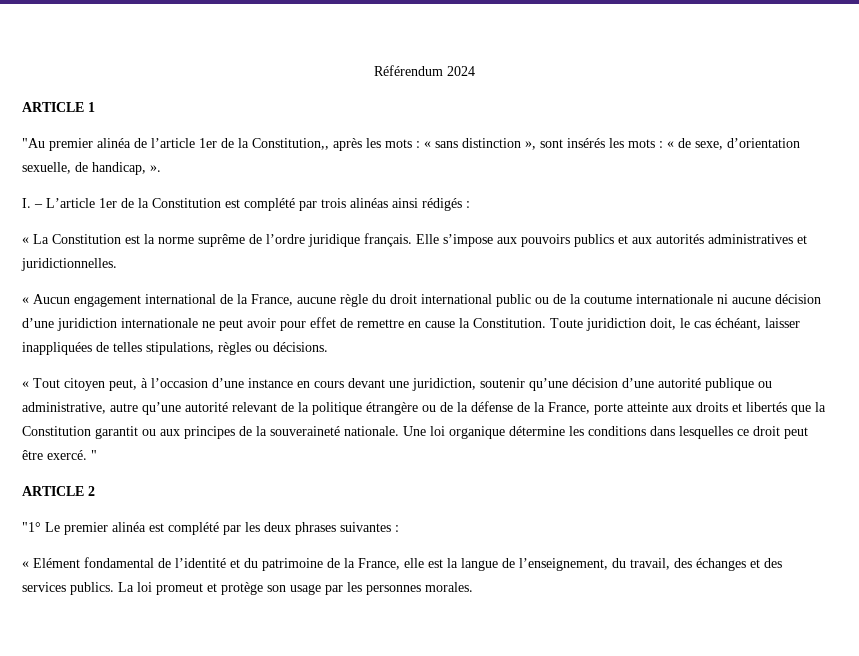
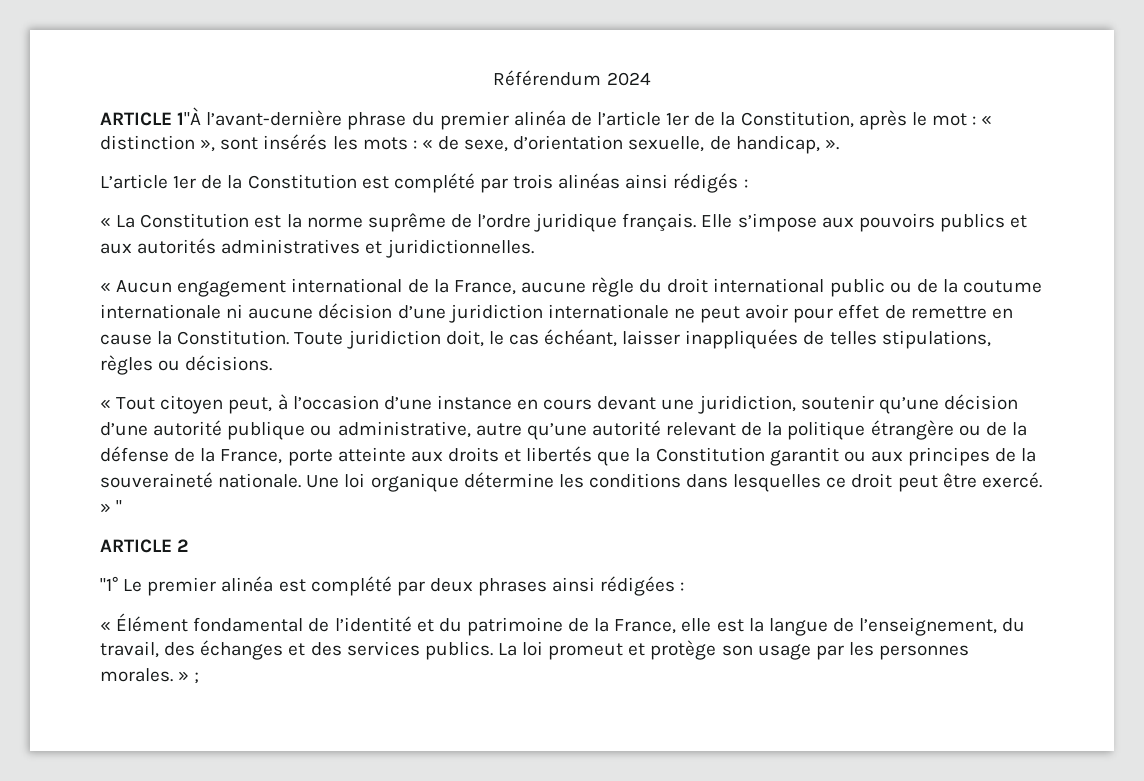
- ARTICLE 1
- "Au premier alinéa de l’article 1er de la Constitution,, après les mots : « sans distinction », sont insérés les mots : « de sexe, d’orientation sexuelle, de handicap, ».
+ ARTICLE 1"À l’avant-dernière phrase du premier alinéa de l’article 1er de la Constitution, après le mot : « distinction », sont insérés les mots : « de sexe, d’orientation sexuelle, de handicap, ».
- I. – L’article 1er de la Constitution est complété par trois alinéas ainsi rédigés :
+ L’article 1er de la Constitution est complété par trois alinéas ainsi rédigés :
- Une loi organique détermine les conditions dans lesquelles ce droit peut être exercé. "
+ Une loi organique détermine les conditions dans lesquelles ce droit peut être exercé. » "
- "1° Le premier alinéa est complété par les deux phrases suivantes :
- « Elément fondamental de l’identité et du patrimoine de la France, elle est la langue de l’enseignement, du travail, des échanges et des services publics.
+ "1° Le premier alinéa est complété par deux phrases ainsi rédigées :
+ « Élément fondamental de l’identité et du patrimoine de la France, elle est la langue de l’enseignement, du travail, des échanges et des services publics.
- La loi promeut et protège son usage par les personnes morales.
+ La loi promeut et protège son usage par les personnes morales. » ;

